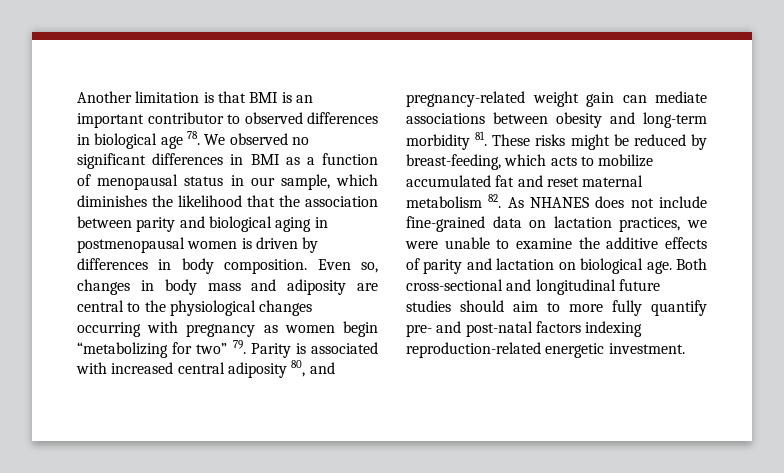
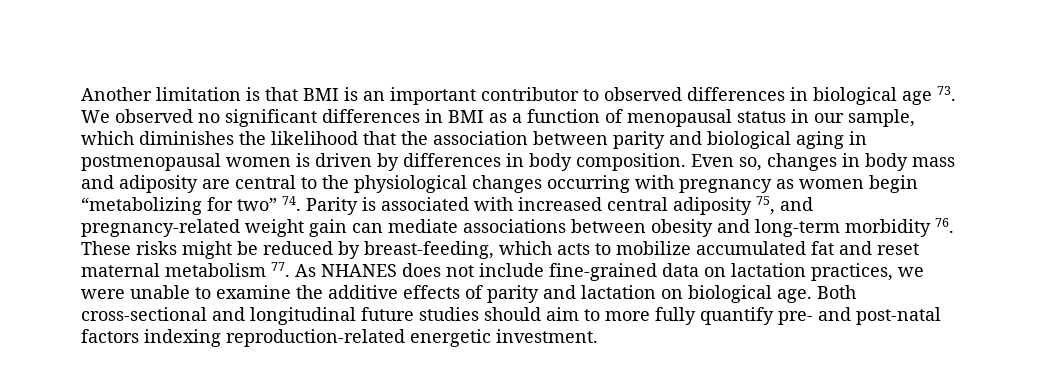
- Another limitation is that BMI is an important contributor to observed differences in biological age 78. We observed no significant differences in BMI as a function of menopausal status in our sample, which diminishes the likelihood that the association between parity and biological aging in postmenopausal women is driven by differences in body composition.
+ Another limitation is that BMI is an important contributor to observed differences in biological age 73. We observed no significant differences in BMI as a function of menopausal status in our sample, which diminishes the likelihood that the association between parity and biological aging in postmenopausal women is driven by differences in body composition.
- Even so, changes in body mass and adiposity are central to the physiological changes occurring with pregnancy as women begin “metabolizing for two” 79. Parity is associated with increased central adiposity 80, and pregnancy-related weight gain can mediate associations between obesity and long-term morbidity 81. These risks might be reduced by breast-feeding, which acts to mobilize accumulated fat and reset maternal metabolism 82. As NHANES does not include fine-grained data on lactation practices, we were unable to examine the additive effects of parity and lactation on biological age.
+ Even so, changes in body mass and adiposity are central to the physiological changes occurring with pregnancy as women begin “metabolizing for two” 74. Parity is associated with increased central adiposity 75, and pregnancy-related weight gain can mediate associations between obesity and long-term morbidity 76. These risks might be reduced by breast-feeding, which acts to mobilize accumulated fat and reset maternal metabolism 77. As NHANES does not include fine-grained data on lactation practices, we were unable to examine the additive effects of parity and lactation on biological age.

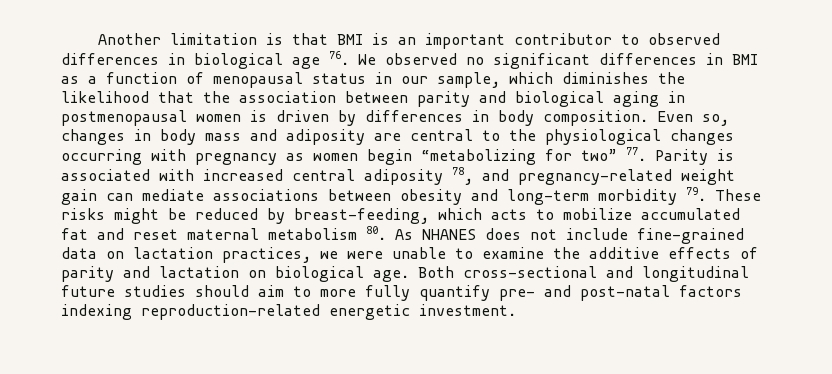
- Another limitation is that BMI is an important contributor to observed differences in biological age 73. We observed no significant differences in BMI as a function of menopausal status in our sample, which diminishes the likelihood that the association between parity and biological aging in postmenopausal women is driven by differences in body composition.
+ Another limitation is that BMI is an important contributor to observed differences in biological age 76. We observed no significant differences in BMI as a function of menopausal status in our sample, which diminishes the likelihood that the association between parity and biological aging in postmenopausal women is driven by differences in body composition.
- Even so, changes in body mass and adiposity are central to the physiological changes occurring with pregnancy as women begin “metabolizing for two” 74. Parity is associated with increased central adiposity 75, and pregnancy-related weight gain can mediate associations between obesity and long-term morbidity 76. These risks might be reduced by breast-feeding, which acts to mobilize accumulated fat and reset maternal metabolism 77. As NHANES does not include fine-grained data on lactation practices, we were unable to examine the additive effects of parity and lactation on biological age.
+ Even so, changes in body mass and adiposity are central to the physiological changes occurring with pregnancy as women begin “metabolizing for two” 77. Parity is associated with increased central adiposity 78, and pregnancy-related weight gain can mediate associations between obesity and long-term morbidity 79. These risks might be reduced by breast-feeding, which acts to mobilize accumulated fat and reset maternal metabolism 80. As NHANES does not include fine-grained data on lactation practices, we were unable to examine the additive effects of parity and lactation on biological age.

